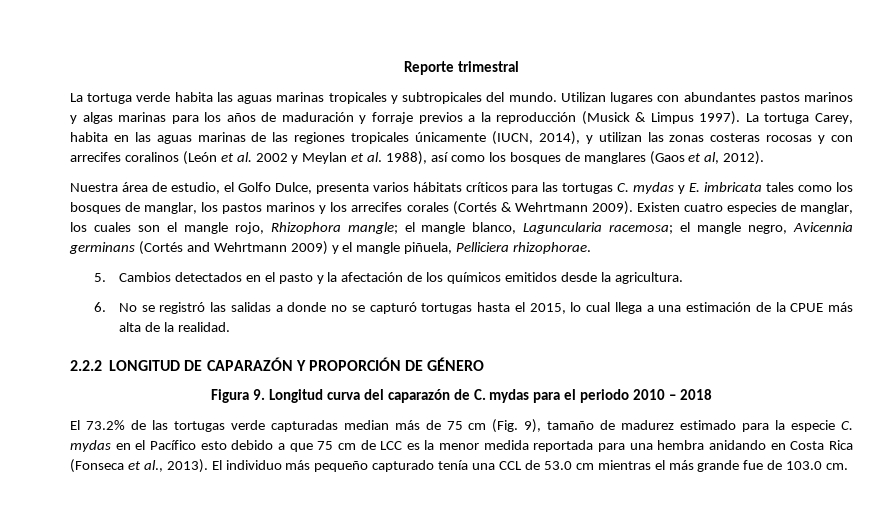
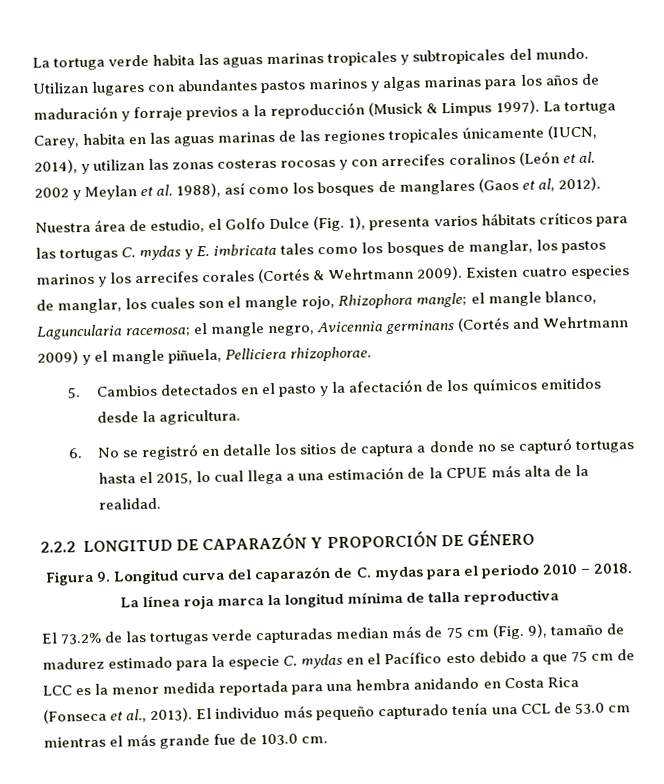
- Reporte trimestral
- Nuestra área de estudio, el Golfo Dulce, presenta varios hábitats críticos para las tortugas C. mydas y E. imbricata tales como los bosques de manglar, los pastos marinos y los arrecifes corales (Cortés & Wehrtmann 2009).
+ Nuestra área de estudio, el Golfo Dulce (Fig. 1), presenta varios hábitats críticos para las tortugas C. mydas y E. imbricata tales como los bosques de manglar, los pastos marinos y los arrecifes corales (Cortés & Wehrtmann 2009).
- 6. No se registró las salidas a donde no se capturó tortugas hasta el 2015, lo cual llega a una estimación de la CPUE más alta de la realidad.
+ 6. No se registró en detalle los sitios de captura a donde no se capturó tortugas hasta el 2015, lo cual llega a una estimación de la CPUE más alta de la realidad.
- Figura 9. Longitud curva del caparazón de C. mydas para el periodo 2010 – 2018
+ Figura 9. Longitud curva del caparazón de C. mydas para el periodo 2010 – 2018. La línea roja marca la longitud mínima de talla reproductiva

